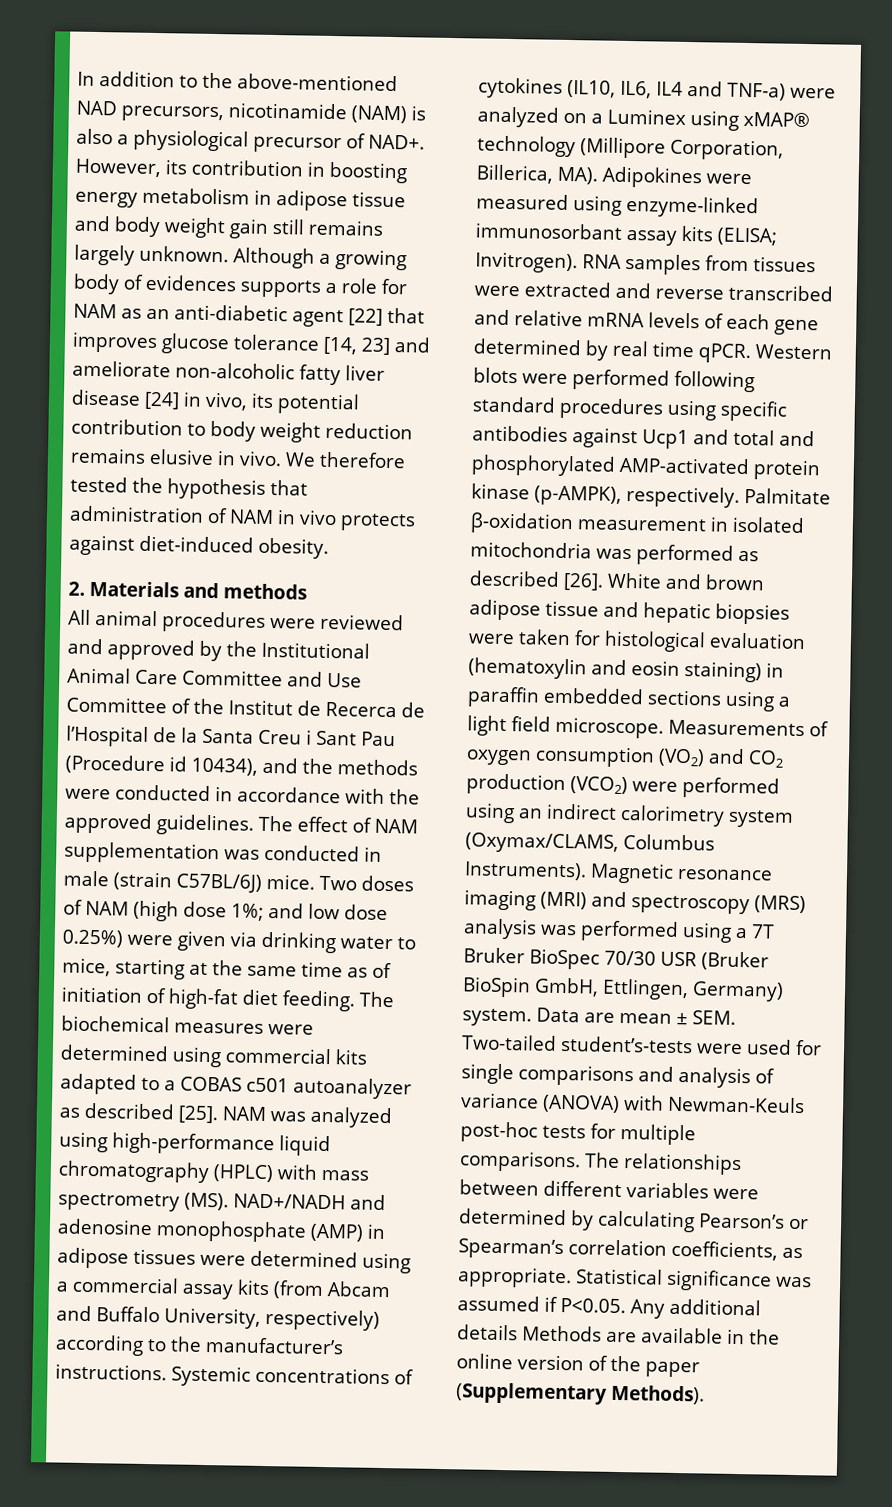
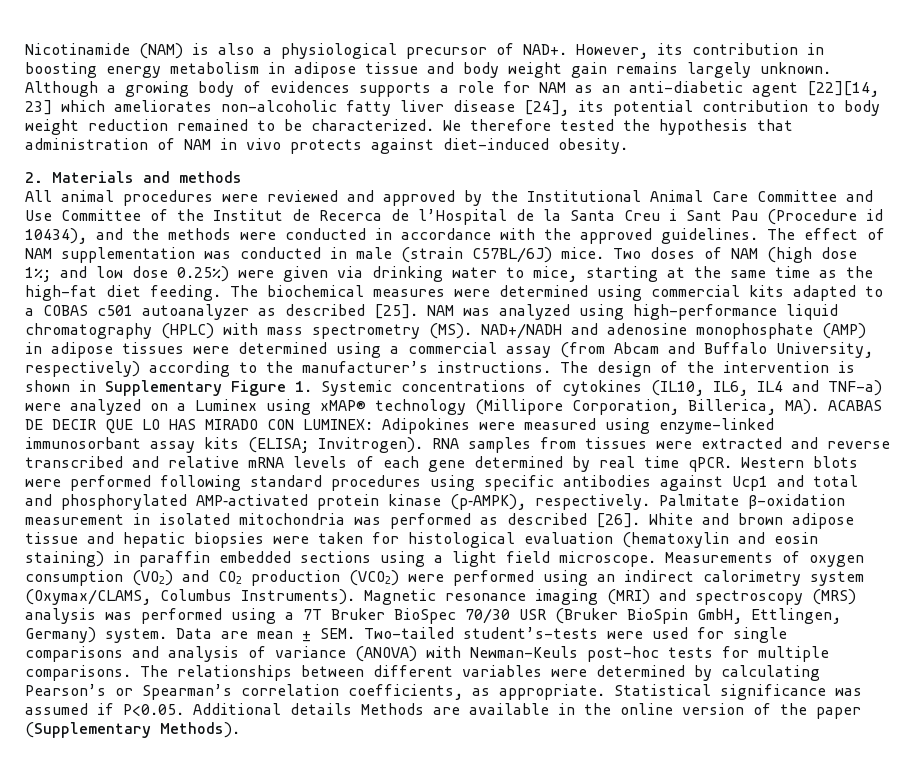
- In addition to the above-mentioned NAD precursors, nicotinamide (NAM) is also a physiological precursor of NAD+.
+ Nicotinamide (NAM) is also a physiological precursor of NAD+.
- However, its contribution in boosting energy metabolism in adipose tissue and body weight gain still remains largely unknown.
+ However, its contribution in boosting energy metabolism in adipose tissue and body weight gain remains largely unknown.
- Although a growing body of evidences supports a role for NAM as an anti-diabetic agent [22] that improves glucose tolerance [14, 23] and ameliorate non-alcoholic fatty liver disease [24] in vivo, its potential contribution to body weight reduction remains elusive in vivo.
+ Although a growing body of evidences supports a role for NAM as an anti-diabetic agent [22][14, 23] which ameliorates non-alcoholic fatty liver disease [24], its potential contribution to body weight reduction remained to be characterized.
- Two doses of NAM (high dose 1%; and low dose 0.25%) were given via drinking water to mice, starting at the same time as of initiation of high-fat diet feeding.
+ Two doses of NAM (high dose 1%; and low dose 0.25%) were given via drinking water to mice, starting at the same time as the high-fat diet feeding.
- NAM was analyzed using high-performance liquid chromatography (HPLC) with mass spectrometry (MS). NAD+/NADH and adenosine monophosphate (AMP) in adipose tissues were determined using a commercial assay kits (from Abcam and Buffalo University, respectively) according to the manufacturer’s instructions.
+ NAM was analyzed using high-performance liquid chromatography (HPLC) with mass spectrometry (MS). NAD+/NADH and adenosine monophosphate (AMP) in adipose tissues were determined using a commercial assay (from Abcam and Buffalo University, respectively) according to the manufacturer’s instructions.
- Systemic concentrations of cytokines (IL10, IL6, IL4 and TNF-a) were analyzed on a Luminex using xMAP® technology (Millipore Corporation, Billerica, MA). Adipokines were measured using enzyme-linked immunosorbant assay kits (ELISA; Invitrogen).
+ The design of the intervention is shown in Supplementary Figure 1. Systemic concentrations of cytokines (IL10, IL6, IL4 and TNF-a) were analyzed on a Luminex using xMAP® technology (Millipore Corporation, Billerica, MA). ACABAS DE DECIR QUE LO HAS MIRADO CON LUMINEX: Adipokines were measured using enzyme-linked immunosorbant assay kits (ELISA; Invitrogen).
- Statistical significance was assumed if P<0.05. Any additional details Methods are available in the online version of the paper (Supplementary Methods).
+ Statistical significance was assumed if P<0.05. Additional details Methods are available in the online version of the paper (Supplementary Methods).

